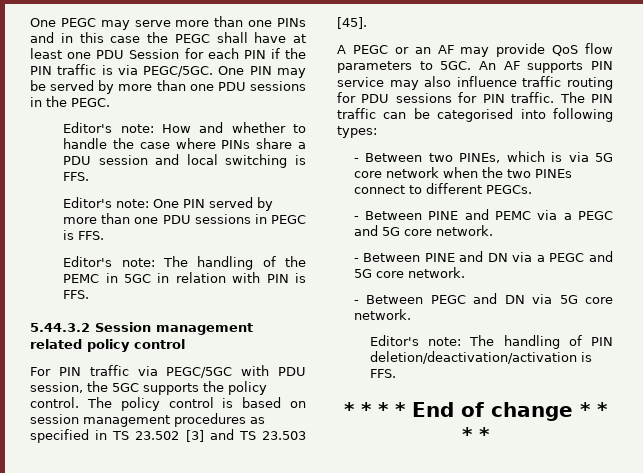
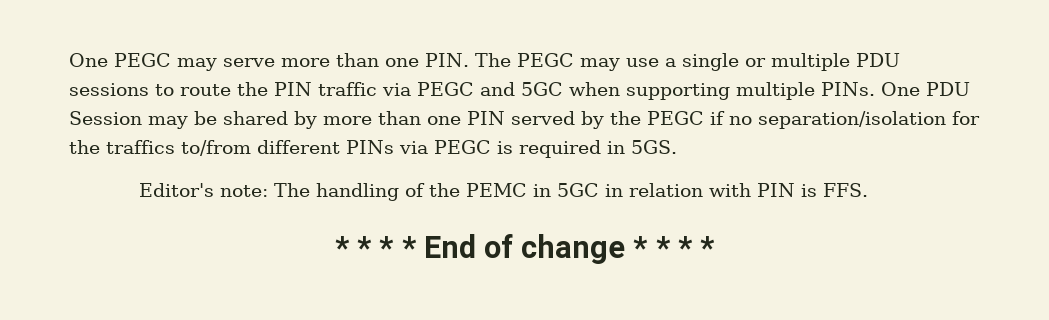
- One PEGC may serve more than one PINs and in this case the PEGC shall have at least one PDU Session for each PIN if the PIN traffic is via PEGC/5GC. One PIN may be served by more than one PDU sessions in the PEGC.
- Editor's note: How and whether to handle the case where PINs share a PDU session and local switching is FFS.
- Editor's note: One PIN served by more than one PDU sessions in PEGC is FFS.
+ One PEGC may serve more than one PIN. The PEGC may use a single or multiple PDU sessions to route the PIN traffic via PEGC and 5GC when supporting multiple PINs. One PDU Session may be shared by more than one PIN served by the PEGC if no separation/isolation for the traffics to/from different PINs via PEGC is required in 5GS.
- 5.44.3.2 Session management related policy control
- For PIN traffic via PEGC/5GC with PDU session, the 5GC supports the policy control. The policy control is based on session management procedures as specified in TS 23.502 [3] and TS 23.503 [45].
- A PEGC or an AF may provide QoS flow parameters to 5GC. An AF supports PIN service may also influence traffic routing for PDU sessions for PIN traffic. The PIN traffic can be categorised into following types:
- - Between two PINEs, which is via 5G core network when the two PINEs connect to different PEGCs.
- - Between PINE and PEMC via a PEGC and 5G core network.
- - Between PINE and DN via a PEGC and 5G core network.
- - Between PEGC and DN via 5G core network.
- Editor's note: The handling of PIN deletion/deactivation/activation is FFS.

